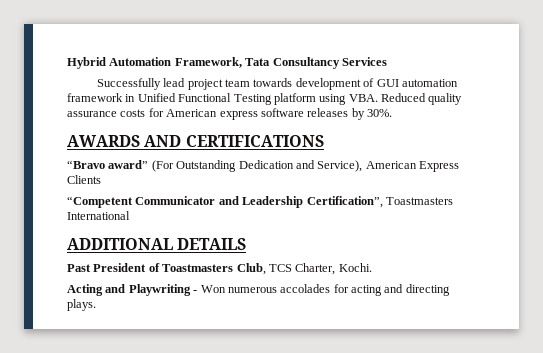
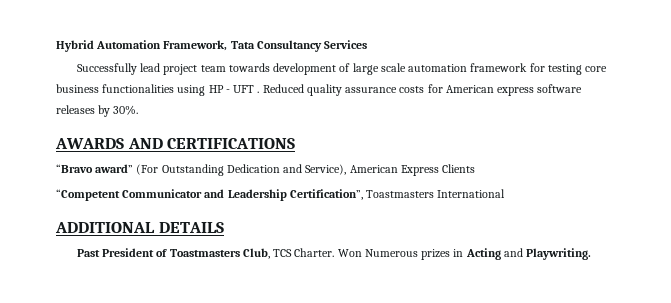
- Successfully lead project team towards development of GUI automation framework in Unified Functional Testing platform using VBA. Reduced quality assurance costs for American express software releases by 30%.
+ Successfully lead project team towards development of large scale automation framework for testing core business functionalities using HP - UFT . Reduced quality assurance costs for American express software releases by 30%.
- Past President of Toastmasters Club, TCS Charter, Kochi.
- Acting and Playwriting - Won numerous accolades for acting and directing plays.
+ Past President of Toastmasters Club, TCS Charter. Won Numerous prizes in Acting and Playwriting.

